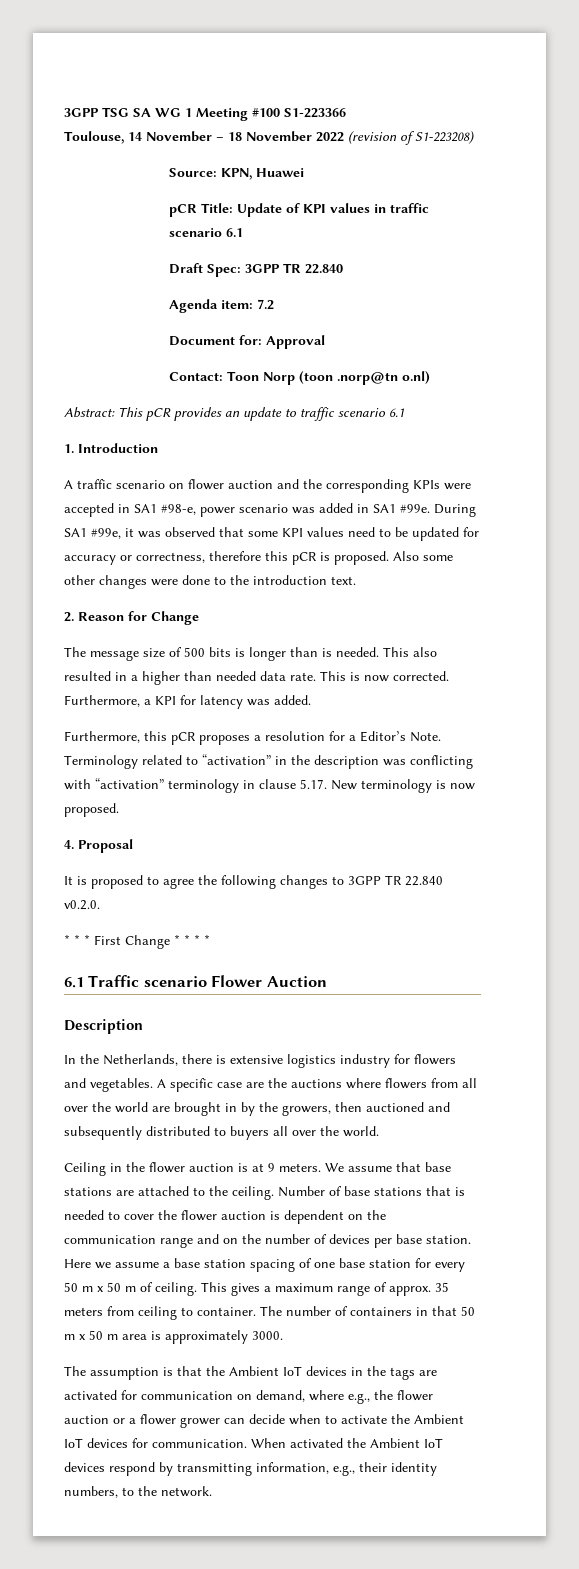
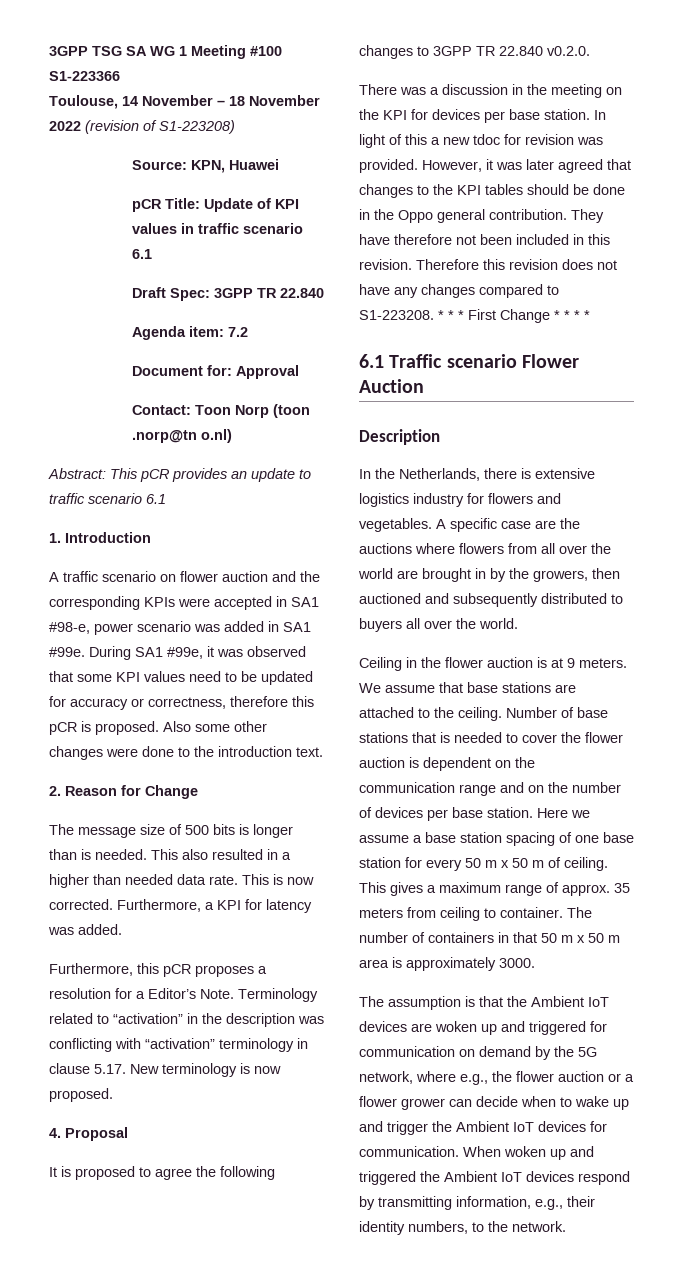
+ There was a discussion in the meeting on the KPI for devices per base station. In light of this a new tdoc for revision was provided. However, it was later agreed that changes to the KPI tables should be done in the Oppo general contribution. They have therefore not been included in this revision. Therefore this revision does not have any changes compared to S1-223208.
- The assumption is that the Ambient IoT devices in the tags are activated for communication on demand, where e.g., the flower auction or a flower grower can decide when to activate the Ambient IoT devices for communication.
+ The assumption is that the Ambient IoT devices are woken up and triggered for communication on demand by the 5G network, where e.g., the flower auction or a flower grower can decide when to wake up and trigger the Ambient IoT devices for communication.
- When activated the Ambient IoT devices respond by transmitting information, e.g., their identity numbers, to the network.
+ When woken up and triggered the Ambient IoT devices respond by transmitting information, e.g., their identity numbers, to the network.

